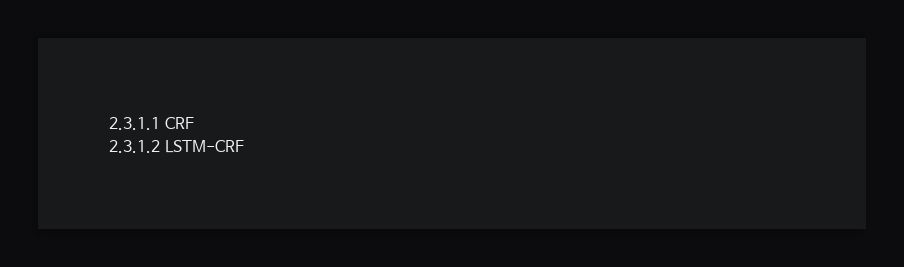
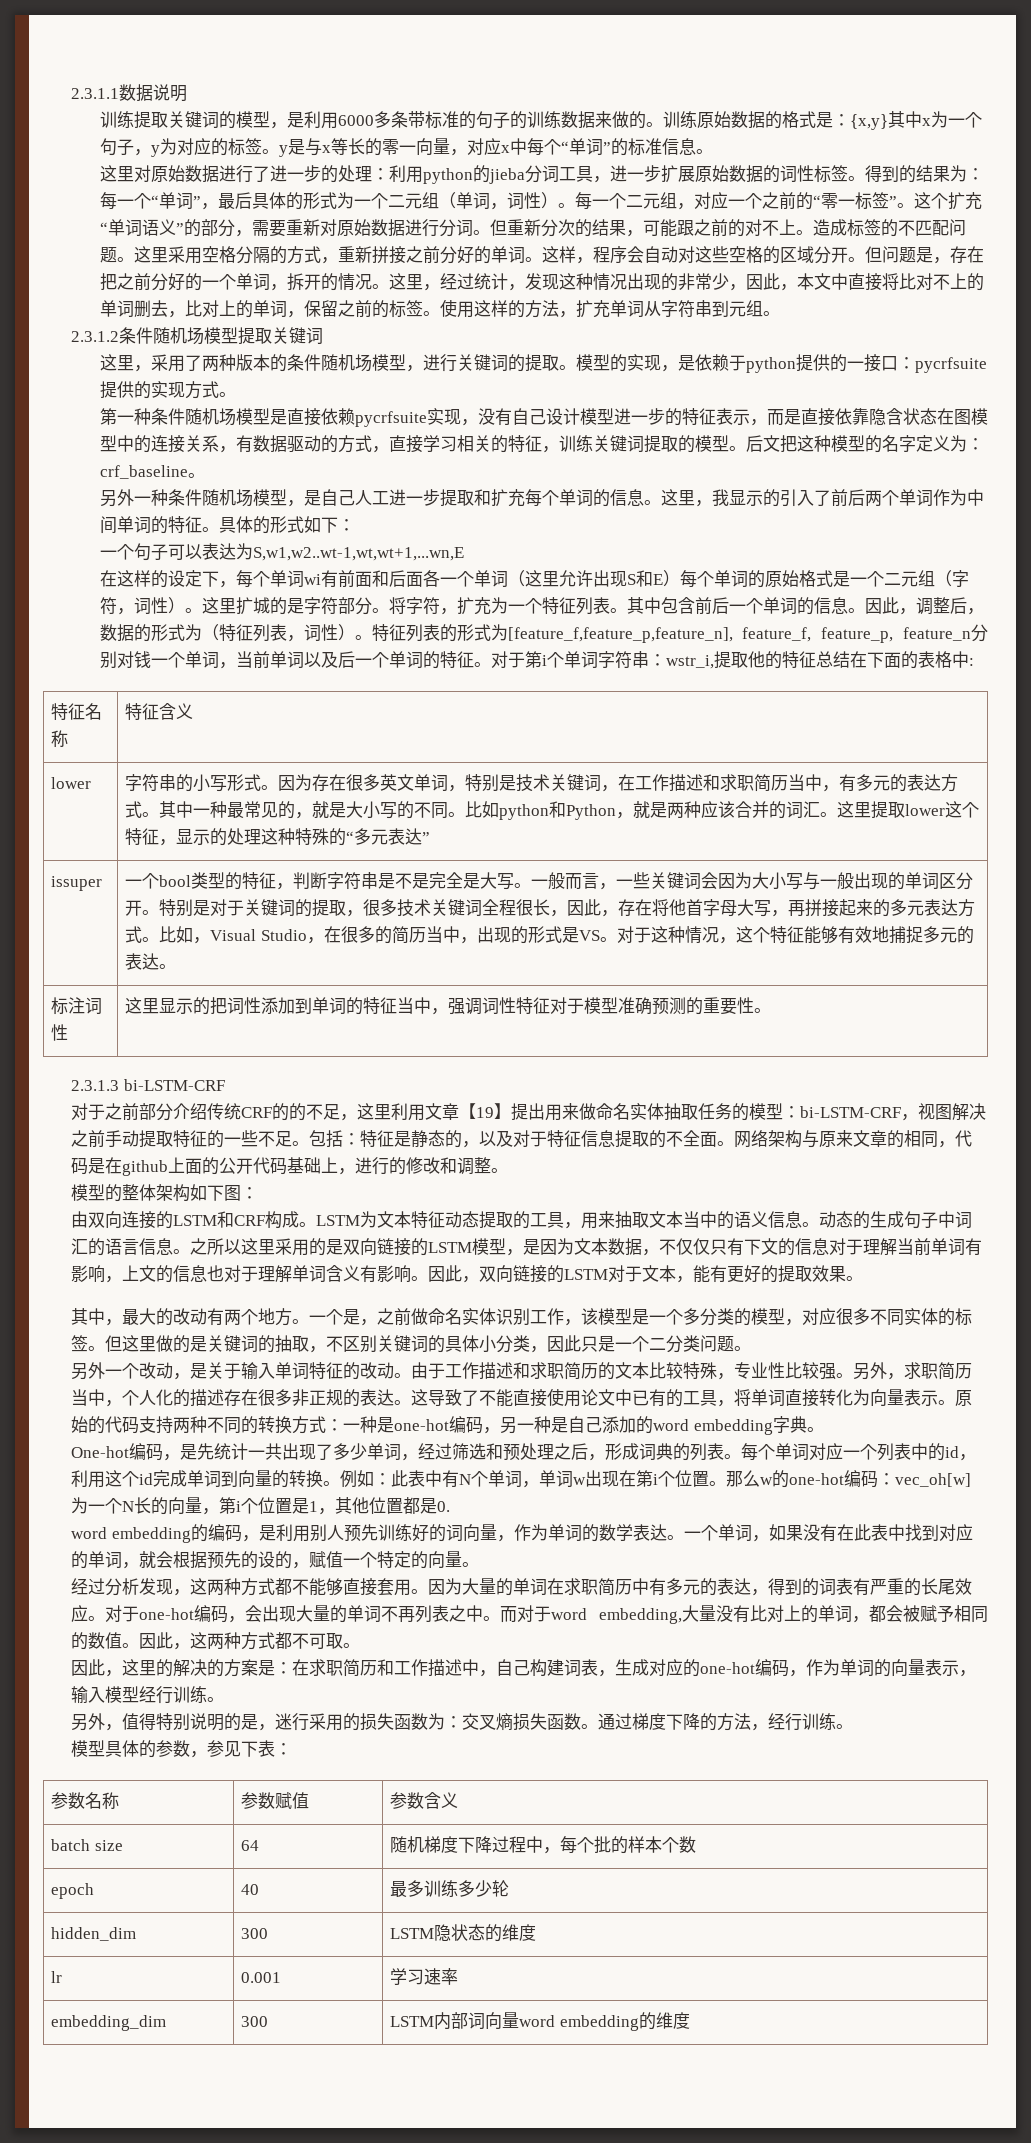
- 2.3.1.1 CRF
- 2.3.1.2 LSTM-CRF
+ 2.3.1.1数据说明
+ 训练提取关键词的模型，是利用6000多条带标准的句子的训练数据来做的。训练原始数据的格式是：{x,y}其中x为一个句子，y为对应的标签。y是与x等长的零一向量，对应x中每个“单词”的标准信息。
+ 这里对原始数据进行了进一步的处理：利用python的jieba分词工具，进一步扩展原始数据的词性标签。得到的结果为：每一个“单词”，最后具体的形式为一个二元组（单词，词性）。每一个二元组，对应一个之前的“零一标签”。这个扩充“单词语义”的部分，需要重新对原始数据进行分词。但重新分次的结果，可能跟之前的对不上。造成标签的不匹配问题。这里采用空格分隔的方式，重新拼接之前分好的单词。这样，程序会自动对这些空格的区域分开。但问题是，存在把之前分好的一个单词，拆开的情况。这里，经过统计，发现这种情况出现的非常少，因此，本文中直接将比对不上的单词删去，比对上的单词，保留之前的标签。使用这样的方法，扩充单词从字符串到元组。
+ 2.3.1.2条件随机场模型提取关键词
+ 这里，采用了两种版本的条件随机场模型，进行关键词的提取。模型的实现，是依赖于python提供的一接口：pycrfsuite提供的实现方式。
+ 第一种条件随机场模型是直接依赖pycrfsuite实现，没有自己设计模型进一步的特征表示，而是直接依靠隐含状态在图模型中的连接关系，有数据驱动的方式，直接学习相关的特征，训练关键词提取的模型。后文把这种模型的名字定义为：crf_baseline。
+ 另外一种条件随机场模型，是自己人工进一步提取和扩充每个单词的信息。这里，我显示的引入了前后两个单词作为中间单词的特征。具体的形式如下：
+ 一个句子可以表达为S,w1,w2..wt-1,wt,wt+1,...wn,E
+ 在这样的设定下，每个单词wi有前面和后面各一个单词（这里允许出现S和E）每个单词的原始格式是一个二元组（字符，词性）。这里扩城的是字符部分。将字符，扩充为一个特征列表。其中包含前后一个单词的信息。因此，调整后，数据的形式为（特征列表，词性）。特征列表的形式为[feature_f,feature_p,feature_n], feature_f, feature_p, feature_n分别对钱一个单词，当前单词以及后一个单词的特征。对于第i个单词字符串：wstr_i,提取他的特征总结在下面的表格中:
+ 特征名称 | 特征含义
+ lower | 字符串的小写形式。因为存在很多英文单词，特别是技术关键词，在工作描述和求职简历当中，有多元的表达方式。其中一种最常见的，就是大小写的不同。比如python和Python，就是两种应该合并的词汇。这里提取lower这个特征，显示的处理这种特殊的“多元表达”
+ issuper | 一个bool类型的特征，判断字符串是不是完全是大写。一般而言，一些关键词会因为大小写与一般出现的单词区分开。特别是对于关键词的提取，很多技术关键词全程很长，因此，存在将他首字母大写，再拼接起来的多元表达方式。比如，Visual Studio，在很多的简历当中，出现的形式是VS。对于这种情况，这个特征能够有效地捕捉多元的表达。
+ 标注词性 | 这里显示的把词性添加到单词的特征当中，强调词性特征对于模型准确预测的重要性。
+ 2.3.1.3 bi-LSTM-CRF
+ 对于之前部分介绍传统CRF的的不足，这里利用文章【19】提出用来做命名实体抽取任务的模型：bi-LSTM-CRF，视图解决之前手动提取特征的一些不足。包括：特征是静态的，以及对于特征信息提取的不全面。网络架构与原来文章的相同，代码是在github上面的公开代码基础上，进行的修改和调整。
+ 模型的整体架构如下图：
+ 由双向连接的LSTM和CRF构成。LSTM为文本特征动态提取的工具，用来抽取文本当中的语义信息。动态的生成句子中词汇的语言信息。之所以这里采用的是双向链接的LSTM模型，是因为文本数据，不仅仅只有下文的信息对于理解当前单词有影响，上文的信息也对于理解单词含义有影响。因此，双向链接的LSTM对于文本，能有更好的提取效果。
+ 其中，最大的改动有两个地方。一个是，之前做命名实体识别工作，该模型是一个多分类的模型，对应很多不同实体的标签。但这里做的是关键词的抽取，不区别关键词的具体小分类，因此只是一个二分类问题。
+ 另外一个改动，是关于输入单词特征的改动。由于工作描述和求职简历的文本比较特殊，专业性比较强。另外，求职简历当中，个人化的描述存在很多非正规的表达。这导致了不能直接使用论文中已有的工具，将单词直接转化为向量表示。原始的代码支持两种不同的转换方式：一种是one-hot编码，另一种是自己添加的word embedding字典。
+ One-hot编码，是先统计一共出现了多少单词，经过筛选和预处理之后，形成词典的列表。每个单词对应一个列表中的id，利用这个id完成单词到向量的转换。例如：此表中有N个单词，单词w出现在第i个位置。那么w的one-hot编码：vec_oh[w]为一个N长的向量，第i个位置是1，其他位置都是0.
+ word embedding的编码，是利用别人预先训练好的词向量，作为单词的数学表达。一个单词，如果没有在此表中找到对应的单词，就会根据预先的设的，赋值一个特定的向量。
+ 经过分析发现，这两种方式都不能够直接套用。因为大量的单词在求职简历中有多元的表达，得到的词表有严重的长尾效应。对于one-hot编码，会出现大量的单词不再列表之中。而对于word embedding,大量没有比对上的单词，都会被赋予相同的数值。因此，这两种方式都不可取。
+ 因此，这里的解决的方案是：在求职简历和工作描述中，自己构建词表，生成对应的one-hot编码，作为单词的向量表示，输入模型经行训练。
+ 另外，值得特别说明的是，迷行采用的损失函数为：交叉熵损失函数。通过梯度下降的方法，经行训练。
+ 模型具体的参数，参见下表：
+ 参数名称 | 参数赋值 | 参数含义
+ batch size | 64 | 随机梯度下降过程中，每个批的样本个数
+ epoch | 40 | 最多训练多少轮
+ hidden_dim | 300 | LSTM隐状态的维度
+ lr | 0.001 | 学习速率
+ embedding_dim | 300 | LSTM内部词向量word embedding的维度

